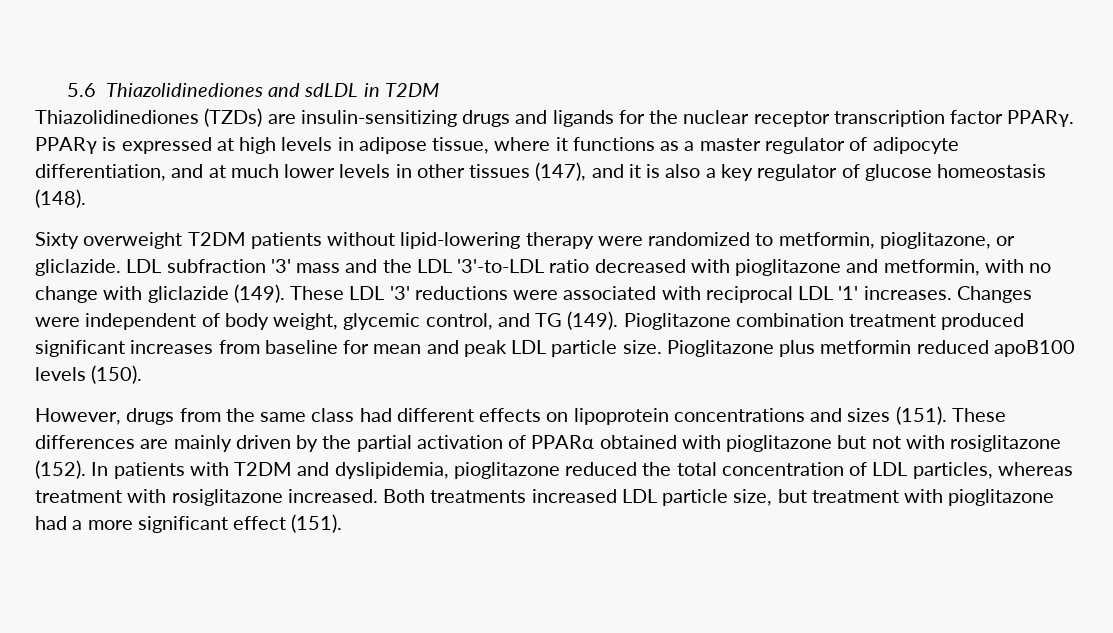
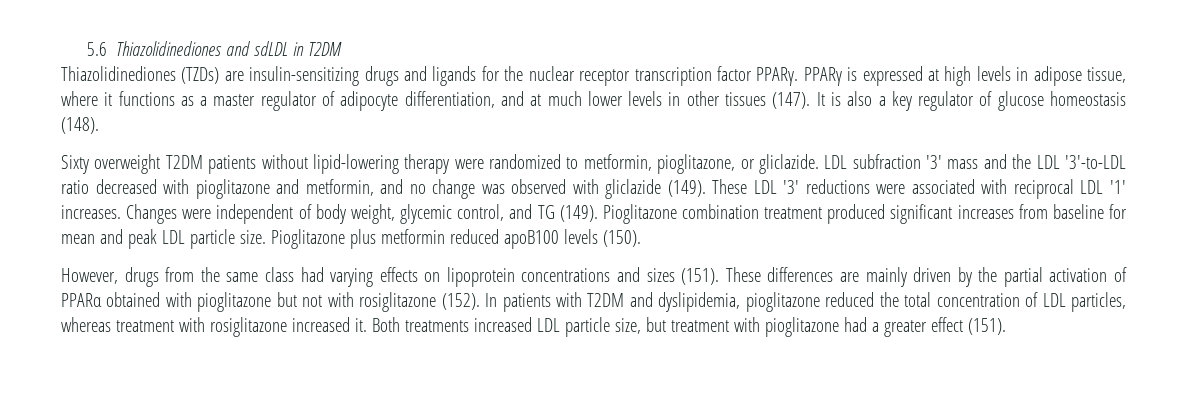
- PPARγ is expressed at high levels in adipose tissue, where it functions as a master regulator of adipocyte differentiation, and at much lower levels in other tissues (147), and it is also a key regulator of glucose homeostasis (148).
+ PPARγ is expressed at high levels in adipose tissue, where it functions as a master regulator of adipocyte differentiation, and at much lower levels in other tissues (147). It is also a key regulator of glucose homeostasis (148).
- LDL subfraction '3' mass and the LDL '3'-to-LDL ratio decreased with pioglitazone and metformin, with no change with gliclazide (149).
+ LDL subfraction '3' mass and the LDL '3'-to-LDL ratio decreased with pioglitazone and metformin, and no change was observed with gliclazide (149).
- However, drugs from the same class had different effects on lipoprotein concentrations and sizes (151).
+ However, drugs from the same class had varying effects on lipoprotein concentrations and sizes (151).
- In patients with T2DM and dyslipidemia, pioglitazone reduced the total concentration of LDL particles, whereas treatment with rosiglitazone increased.
+ In patients with T2DM and dyslipidemia, pioglitazone reduced the total concentration of LDL particles, whereas treatment with rosiglitazone increased it.
- Both treatments increased LDL particle size, but treatment with pioglitazone had a more significant effect (151).
+ Both treatments increased LDL particle size, but treatment with pioglitazone had a greater effect (151).

